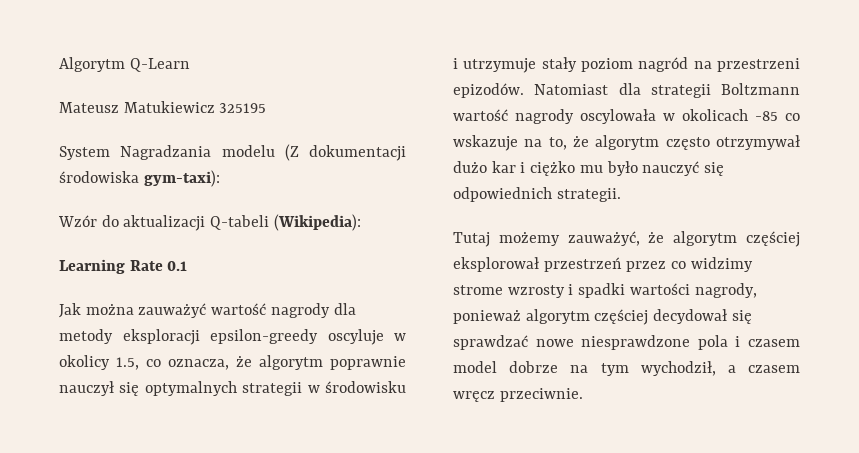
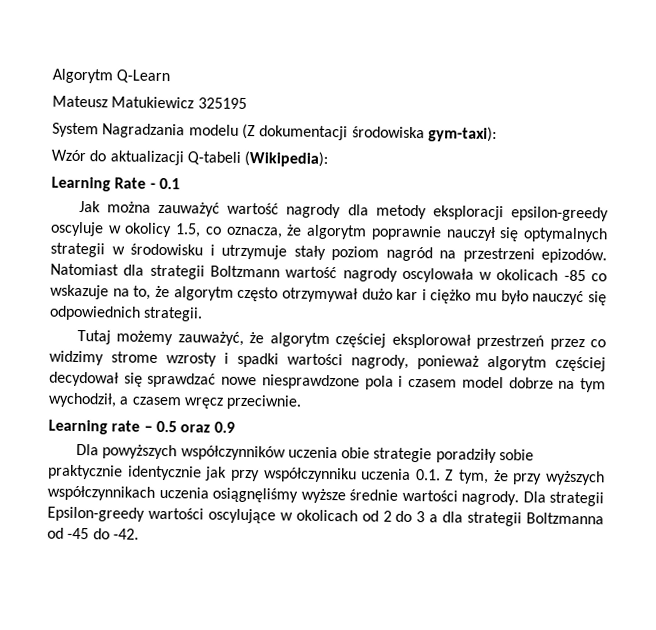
- Learning Rate 0.1
+ Learning Rate - 0.1
+ Learning rate – 0.5 oraz 0.9
+ Dla powyższych współczynników uczenia obie strategie poradziły sobie praktycznie identycznie jak przy współczynniku uczenia 0.1. Z tym, że przy wyższych współczynnikach uczenia osiągnęliśmy wyższe średnie wartości nagrody. Dla strategii Epsilon-greedy wartości oscylujące w okolicach od 2 do 3 a dla strategii Boltzmanna od -45 do -42.

